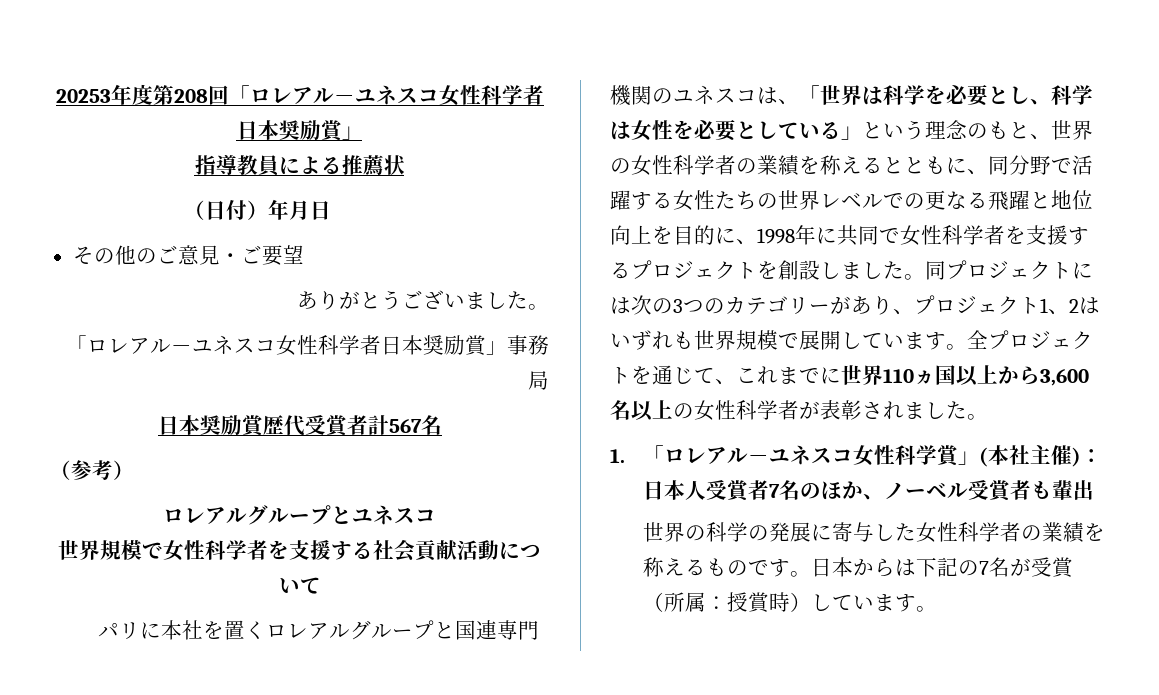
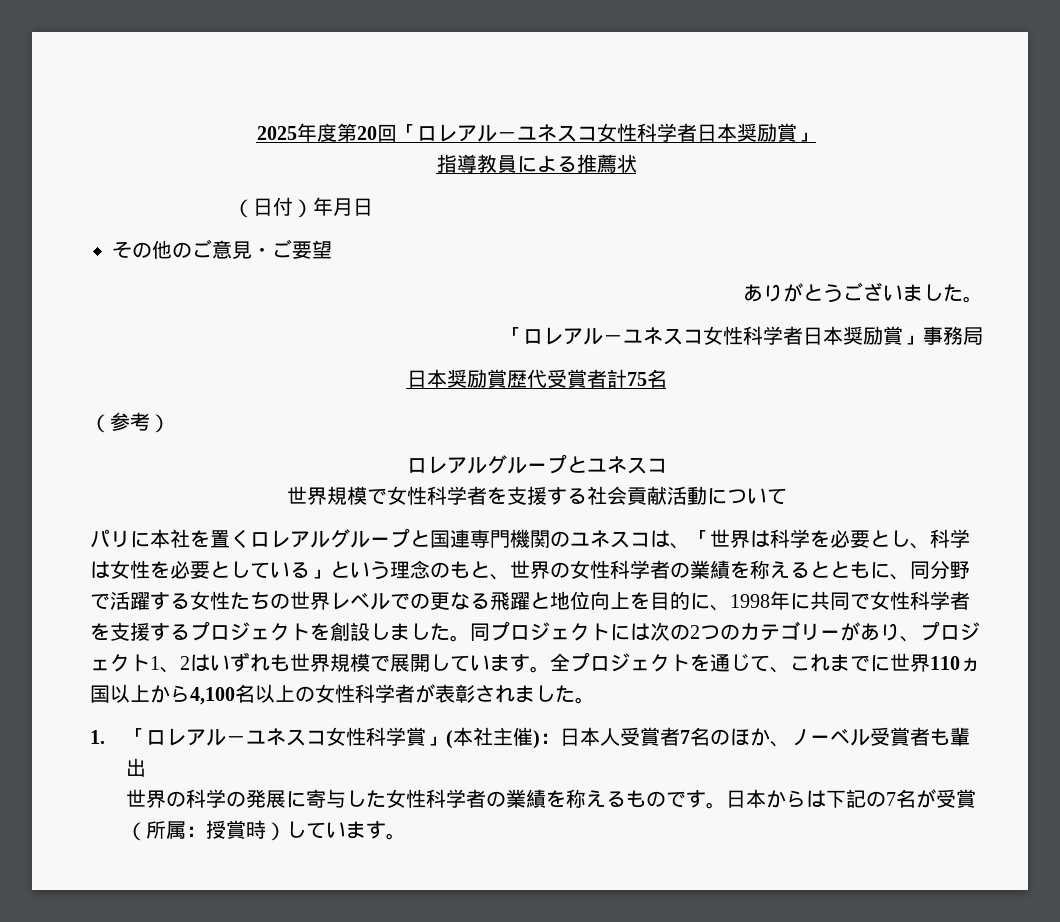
- 20253年度第208回「ロレアル－ユネスコ女性科学者日本奨励賞」
+ 2025年度第20回「ロレアル－ユネスコ女性科学者日本奨励賞」
- 日本奨励賞歴代受賞者計567名
+ 日本奨励賞歴代受賞者計75名
- 同プロジェクトには次の3つのカテゴリーがあり、プロジェクト1、2はいずれも世界規模で展開しています。
+ 同プロジェクトには次の2つのカテゴリーがあり、プロジェクト1、2はいずれも世界規模で展開しています。
- 全プロジェクトを通じて、これまでに世界110ヵ国以上から3,600名以上の女性科学者が表彰されました。
+ 全プロジェクトを通じて、これまでに世界110ヵ国以上から4,100名以上の女性科学者が表彰されました。

